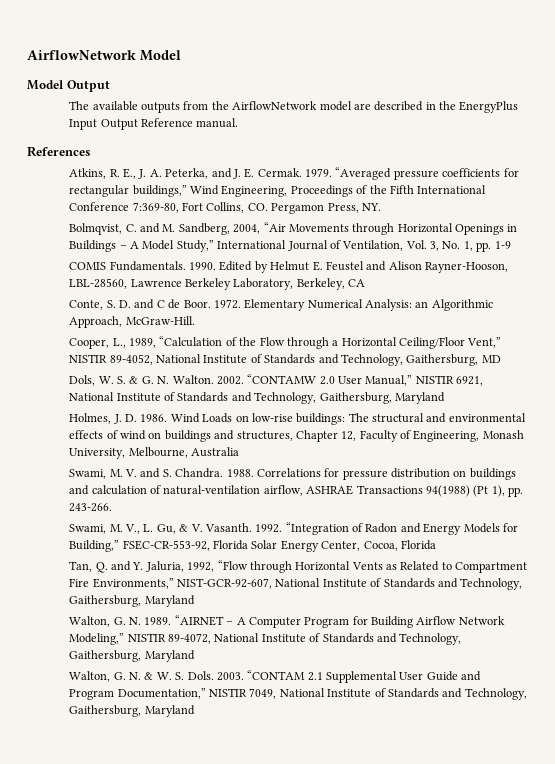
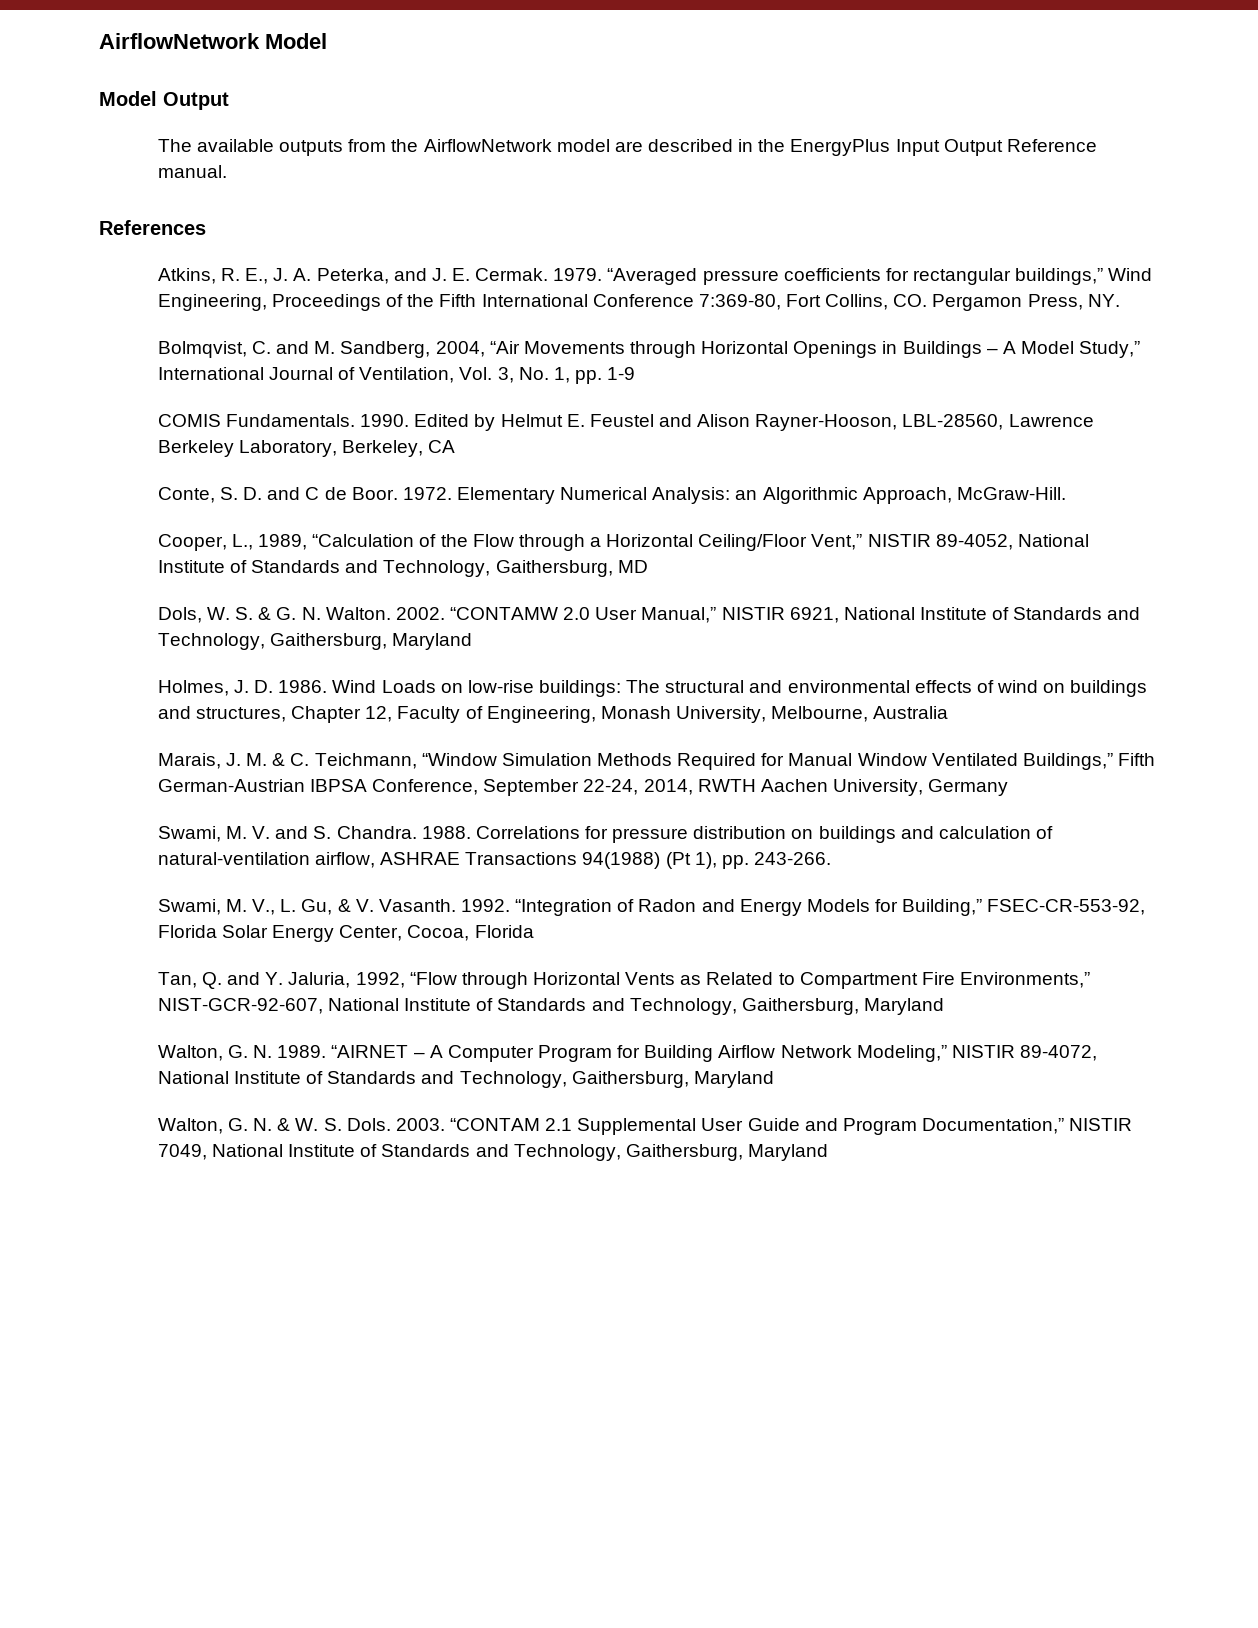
+ Marais, J. M. & C. Teichmann, “Window Simulation Methods Required for Manual Window Ventilated Buildings,” Fifth German-Austrian IBPSA Conference, September 22-24, 2014, RWTH Aachen University, Germany

